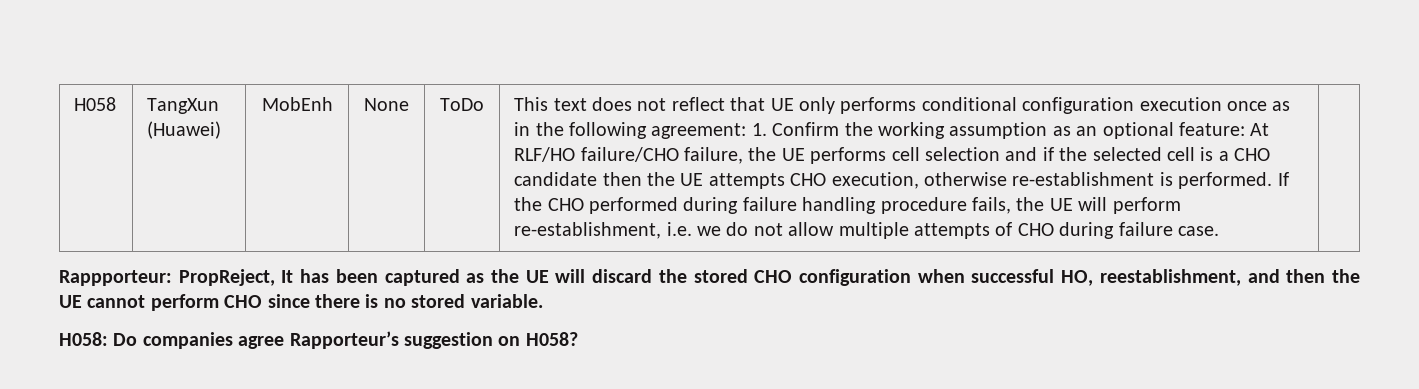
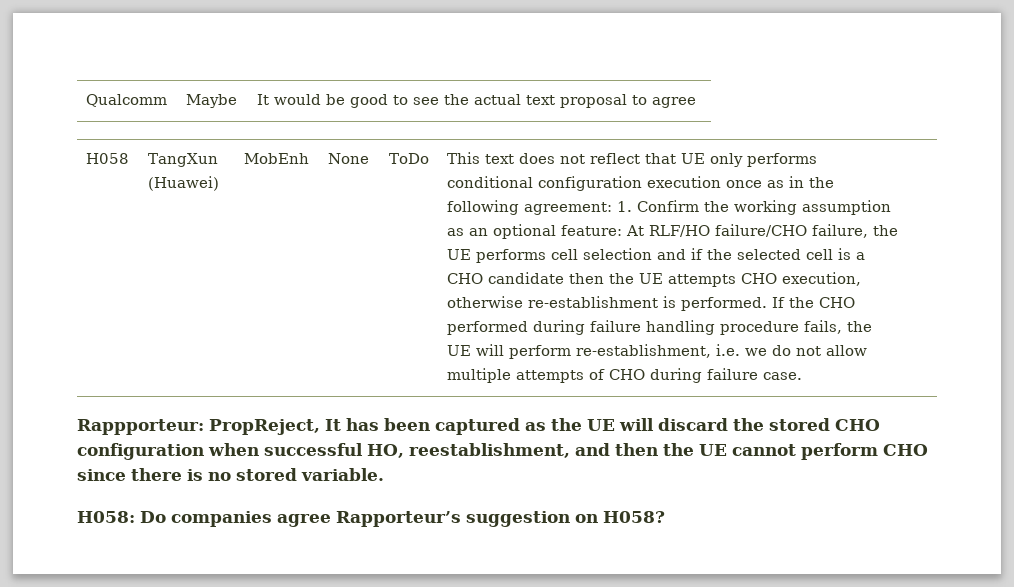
+ Qualcomm | Maybe | It would be good to see the actual text proposal to agree

